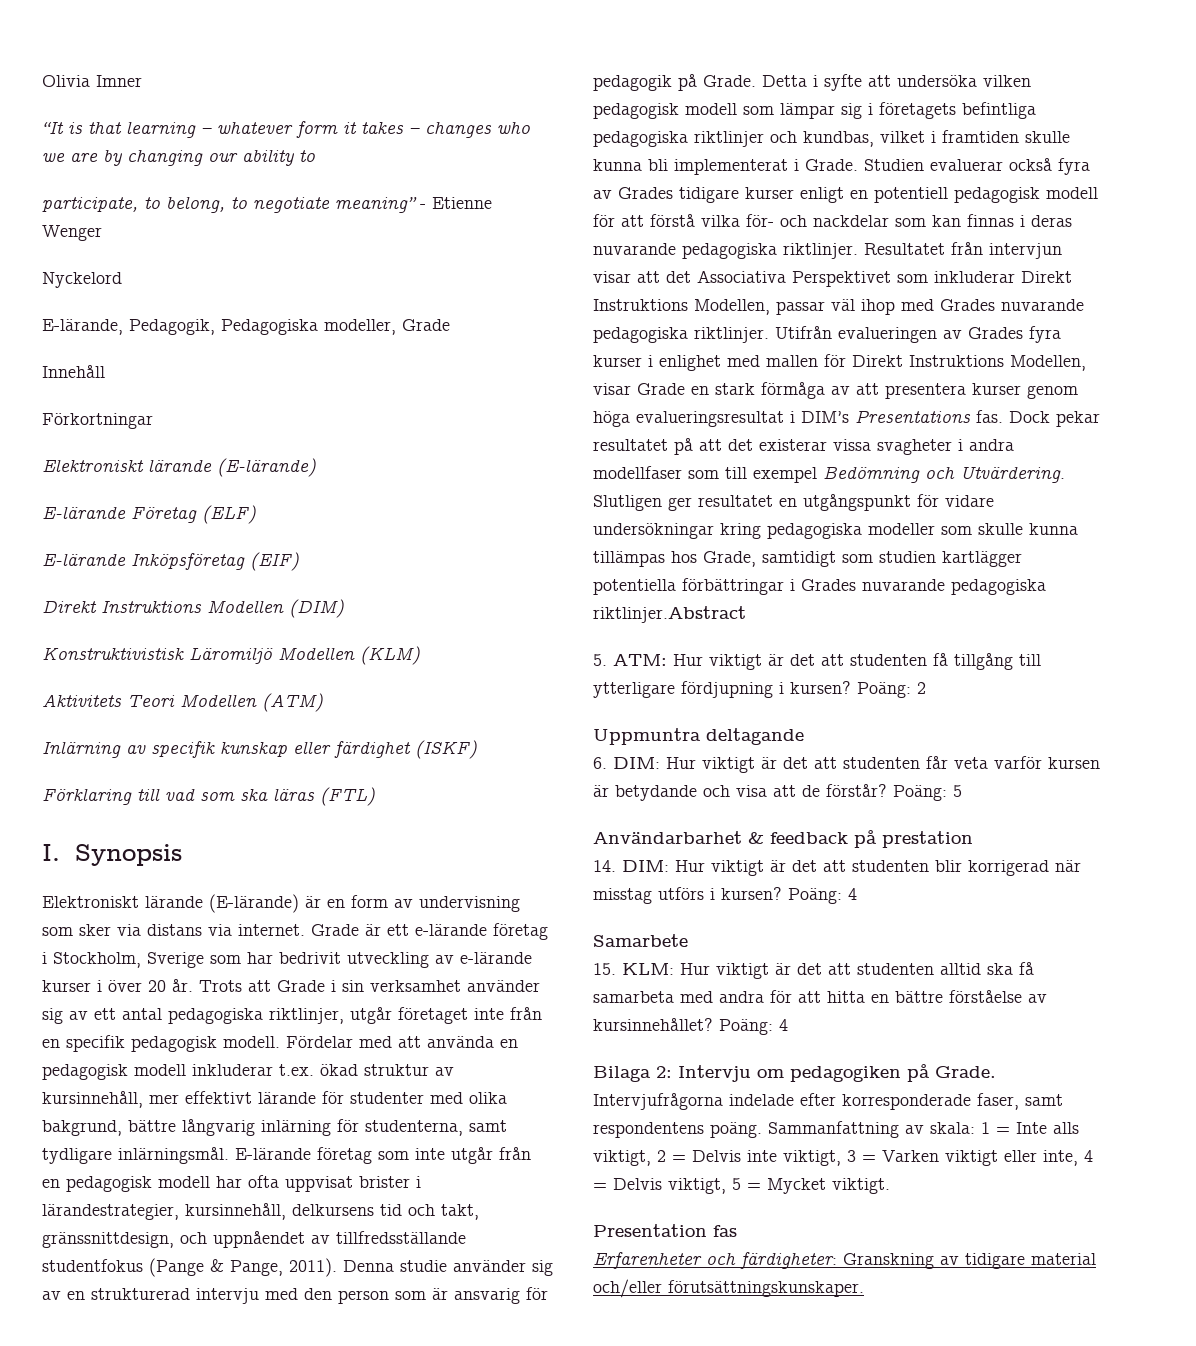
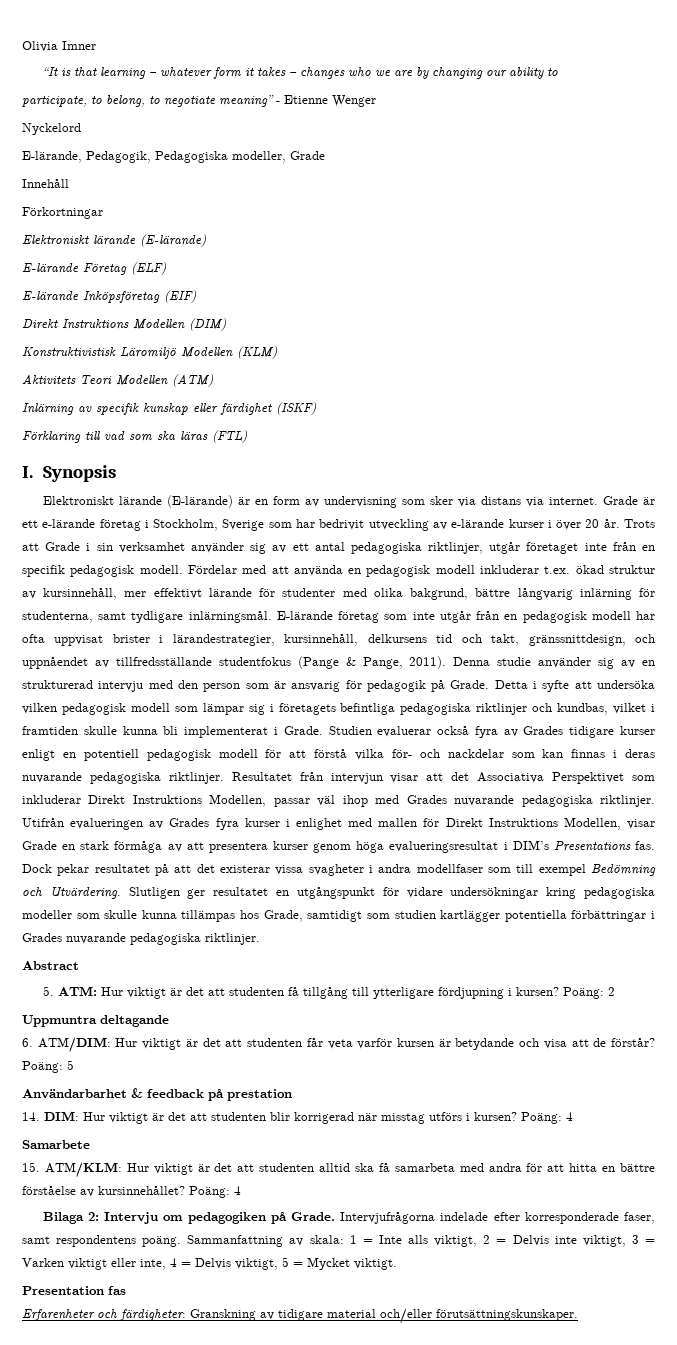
- Slutligen ger resultatet en utgångspunkt för vidare undersökningar kring pedagogiska modeller som skulle kunna tillämpas hos Grade, samtidigt som studien kartlägger potentiella förbättringar i Grades nuvarande pedagogiska riktlinjer.Abstract
+ Slutligen ger resultatet en utgångspunkt för vidare undersökningar kring pedagogiska modeller som skulle kunna tillämpas hos Grade, samtidigt som studien kartlägger potentiella förbättringar i Grades nuvarande pedagogiska riktlinjer.
+ Abstract
- 6. DIM: Hur viktigt är det att studenten får veta varför kursen är betydande och visa att de förstår?
+ 6. ATM/DIM: Hur viktigt är det att studenten får veta varför kursen är betydande och visa att de förstår?
- 15. KLM: Hur viktigt är det att studenten alltid ska få samarbeta med andra för att hitta en bättre förståelse av kursinnehållet?
+ 15. ATM/KLM: Hur viktigt är det att studenten alltid ska få samarbeta med andra för att hitta en bättre förståelse av kursinnehållet?

